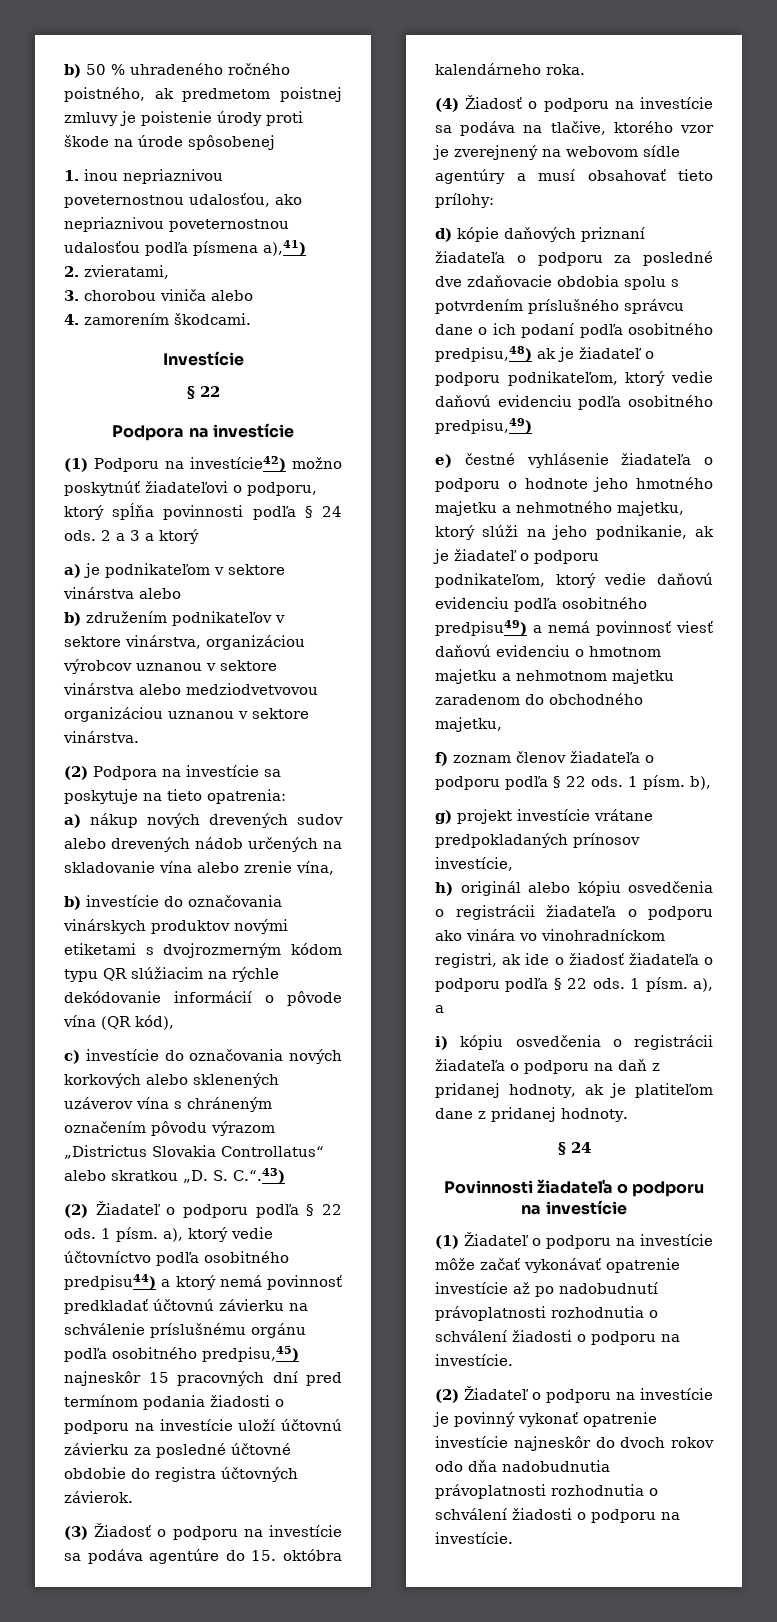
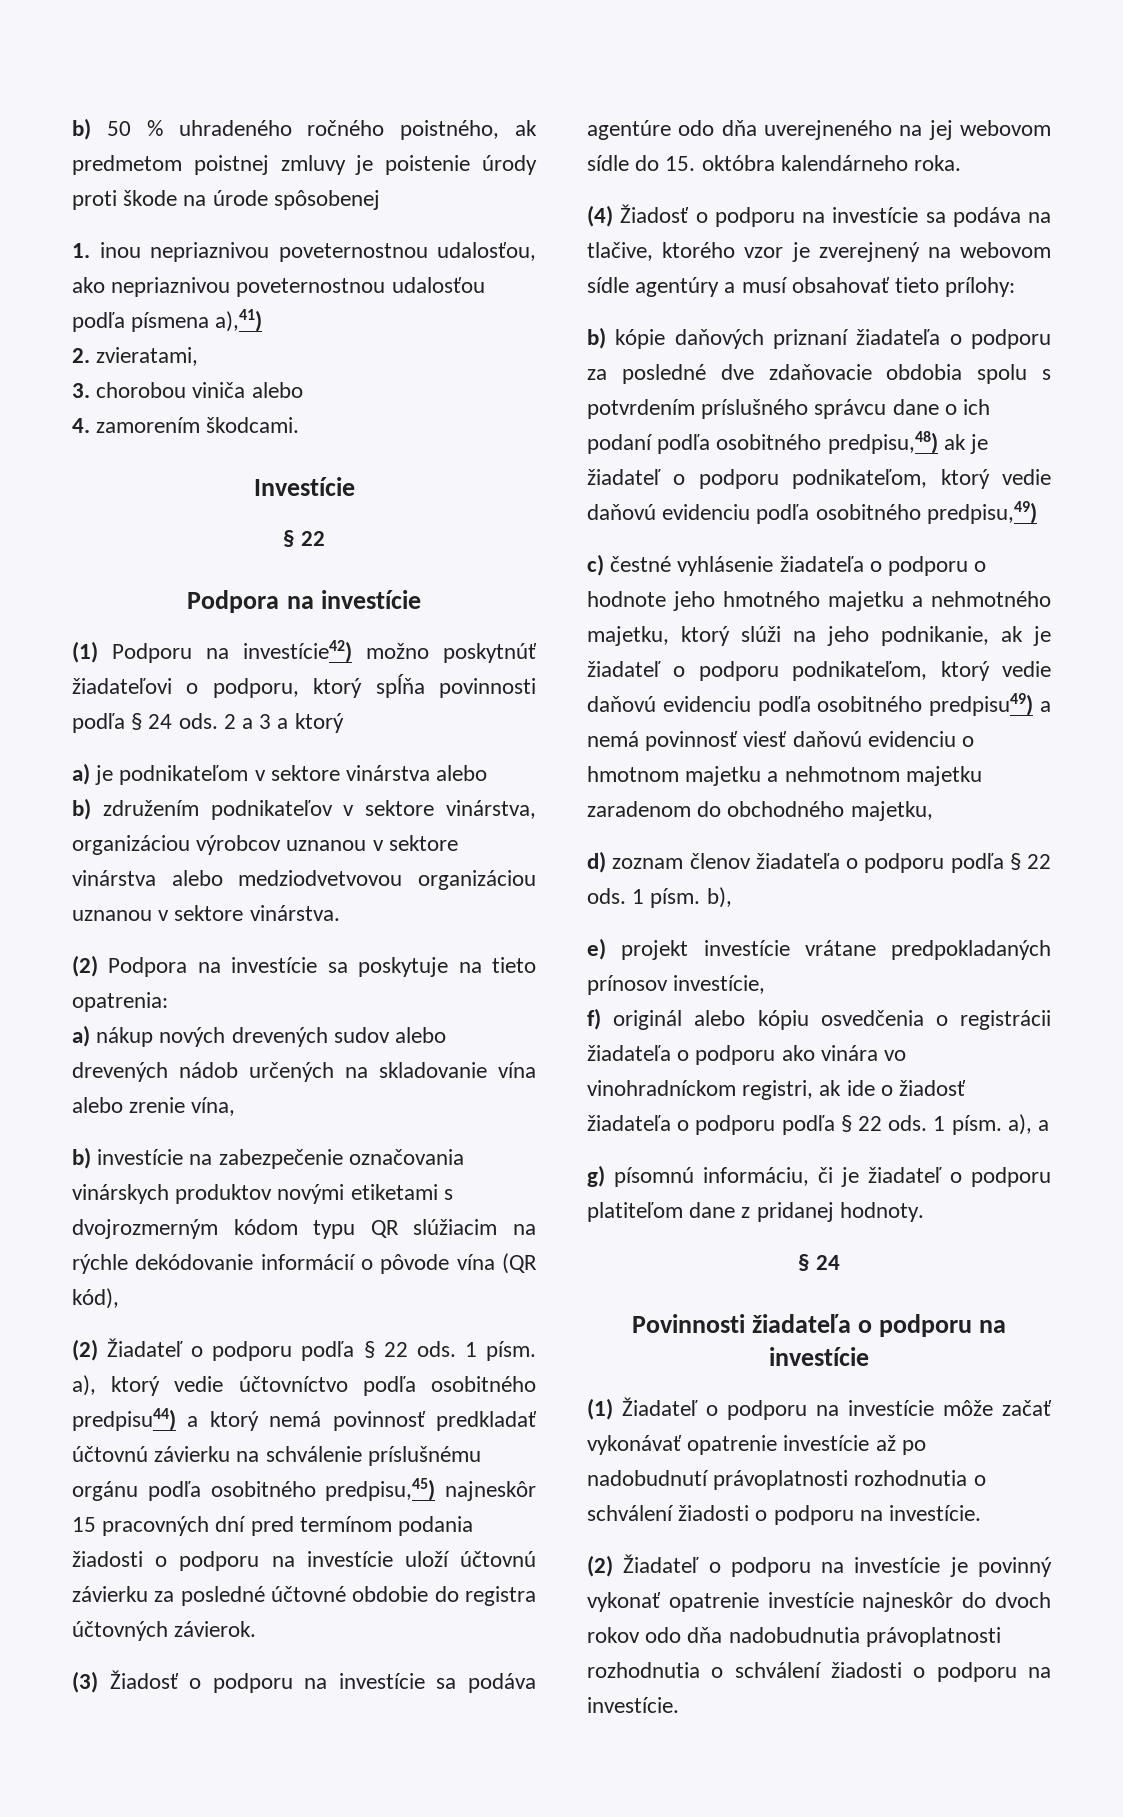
- b) investície do označovania vinárskych produktov novými etiketami s dvojrozmerným kódom typu QR slúžiacim na rýchle dekódovanie informácií o pôvode vína (QR kód),
+ b) investície na zabezpečenie označovania vinárskych produktov novými etiketami s dvojrozmerným kódom typu QR slúžiacim na rýchle dekódovanie informácií o pôvode vína (QR kód),
- c) investície do označovania nových korkových alebo sklenených uzáverov vína s chráneným označením pôvodu výrazom „Districtus Slovakia Controllatus“ alebo skratkou „D. S. C.“.43)
- (3) Žiadosť o podporu na investície sa podáva agentúre do 15. októbra kalendárneho roka.
+ (3) Žiadosť o podporu na investície sa podáva agentúre odo dňa uverejneného na jej webovom sídle do 15. októbra kalendárneho roka.
- d) kópie daňových priznaní žiadateľa o podporu za posledné dve zdaňovacie obdobia spolu s potvrdením príslušného správcu dane o ich podaní podľa osobitného predpisu,48) ak je žiadateľ o podporu podnikateľom, ktorý vedie daňovú evidenciu podľa osobitného predpisu,49)
+ b) kópie daňových priznaní žiadateľa o podporu za posledné dve zdaňovacie obdobia spolu s potvrdením príslušného správcu dane o ich podaní podľa osobitného predpisu,48) ak je žiadateľ o podporu podnikateľom, ktorý vedie daňovú evidenciu podľa osobitného predpisu,49)
- e) čestné vyhlásenie žiadateľa o podporu o hodnote jeho hmotného majetku a nehmotného majetku, ktorý slúži na jeho podnikanie, ak je žiadateľ o podporu podnikateľom, ktorý vedie daňovú evidenciu podľa osobitného predpisu49) a nemá povinnosť viesť daňovú evidenciu o hmotnom majetku a nehmotnom majetku zaradenom do obchodného majetku,
+ c) čestné vyhlásenie žiadateľa o podporu o hodnote jeho hmotného majetku a nehmotného majetku, ktorý slúži na jeho podnikanie, ak je žiadateľ o podporu podnikateľom, ktorý vedie daňovú evidenciu podľa osobitného predpisu49) a nemá povinnosť viesť daňovú evidenciu o hmotnom majetku a nehmotnom majetku zaradenom do obchodného majetku,
- f) zoznam členov žiadateľa o podporu podľa § 22 ods.
+ d) zoznam členov žiadateľa o podporu podľa § 22 ods.
- g) projekt investície vrátane predpokladaných prínosov investície,
+ e) projekt investície vrátane predpokladaných prínosov investície,
- h) originál alebo kópiu osvedčenia o registrácii žiadateľa o podporu ako vinára vo vinohradníckom registri, ak ide o žiadosť žiadateľa o podporu podľa § 22 ods.
+ f) originál alebo kópiu osvedčenia o registrácii žiadateľa o podporu ako vinára vo vinohradníckom registri, ak ide o žiadosť žiadateľa o podporu podľa § 22 ods.
- i) kópiu osvedčenia o registrácii žiadateľa o podporu na daň z pridanej hodnoty, ak je platiteľom dane z pridanej hodnoty.
+ g) písomnú informáciu, či je žiadateľ o podporu platiteľom dane z pridanej hodnoty.

